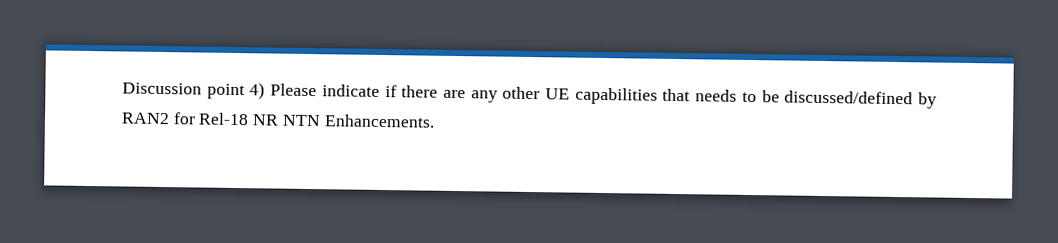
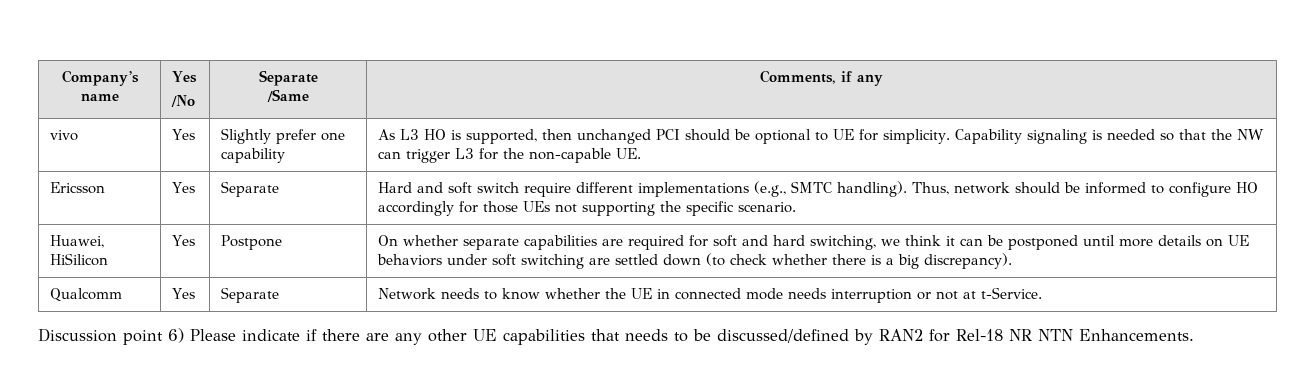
+ Company’s name | Yes
+ /No | Separate
+ /Same | Comments, if any
+ vivo | Yes | Slightly prefer one capability | As L3 HO is supported, then unchanged PCI should be optional to UE for simplicity. Capability signaling is needed so that the NW can trigger L3 for the non-capable UE.
+ Ericsson | Yes | Separate | Hard and soft switch require different implementations (e.g., SMTC handling). Thus, network should be informed to configure HO accordingly for those UEs not supporting the specific scenario.
+ Huawei, HiSilicon | Yes | Postpone | On whether separate capabilities are required for soft and hard switching, we think it can be postponed until more details on UE behaviors under soft switching are settled down (to check whether there is a big discrepancy).
+ Qualcomm | Yes | Separate | Network needs to know whether the UE in connected mode needs interruption or not at t-Service.
- Discussion point 4) Please indicate if there are any other UE capabilities that needs to be discussed/defined by RAN2 for Rel-18 NR NTN Enhancements.
+ Discussion point 6) Please indicate if there are any other UE capabilities that needs to be discussed/defined by RAN2 for Rel-18 NR NTN Enhancements.

